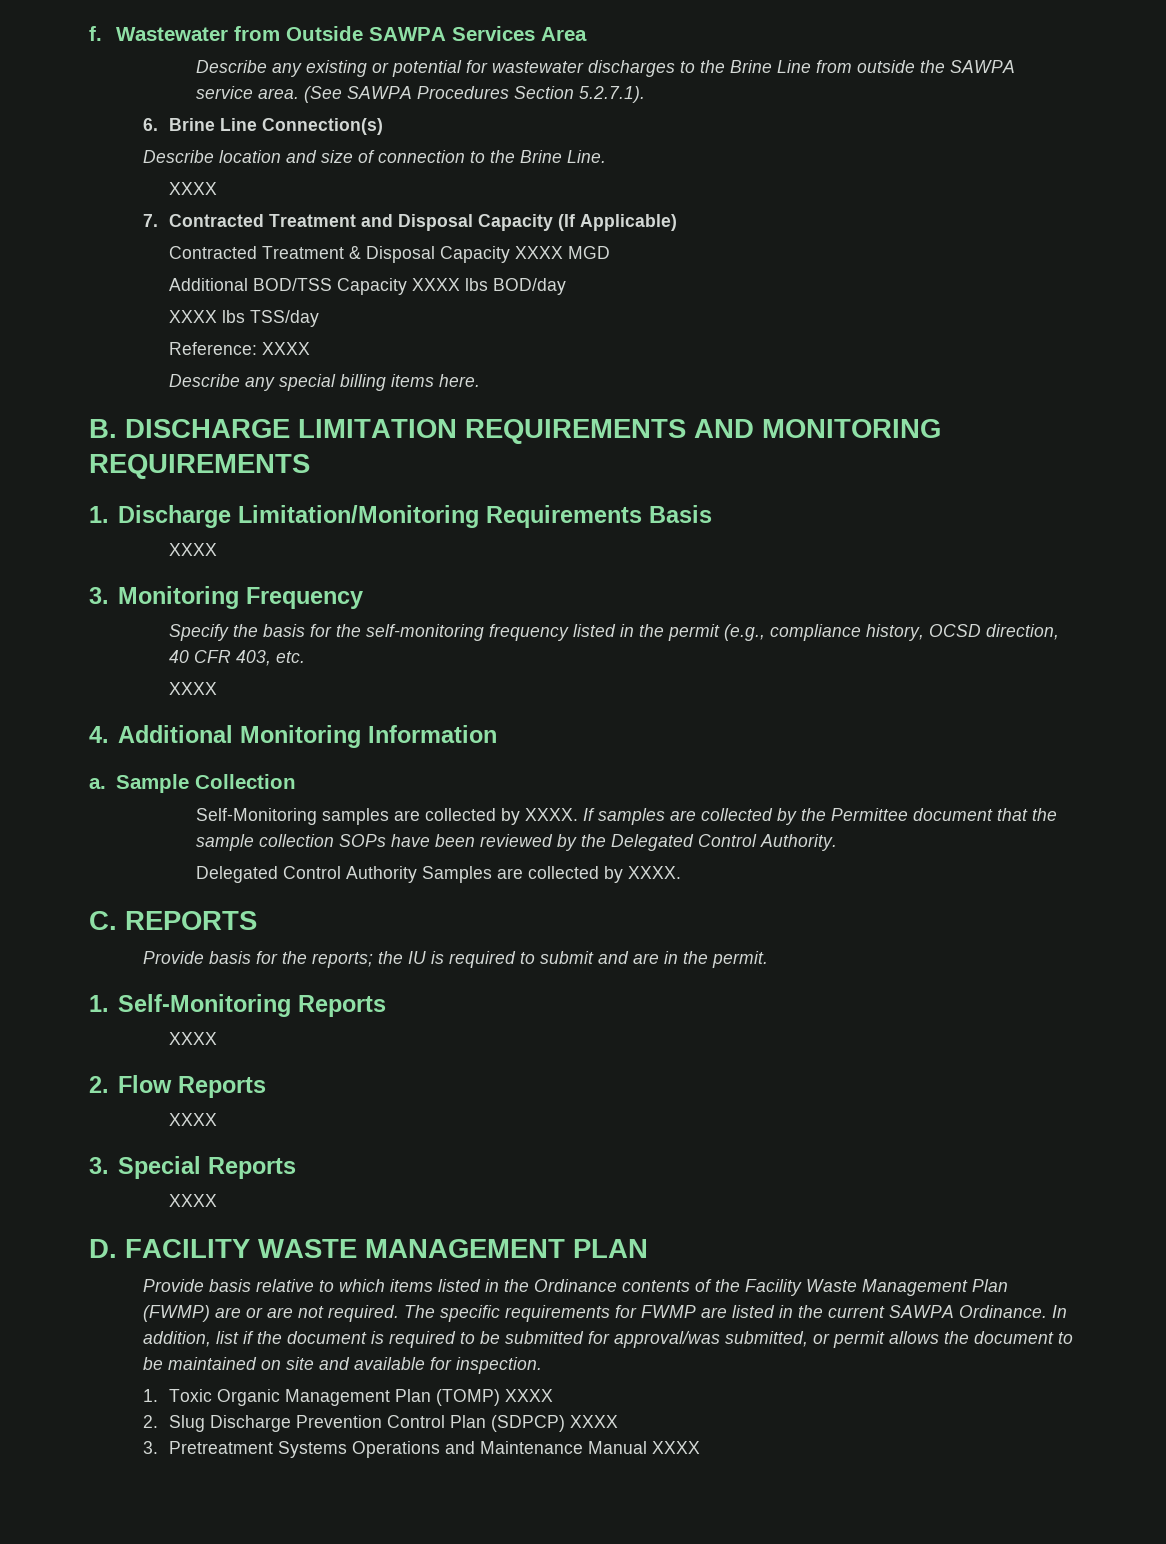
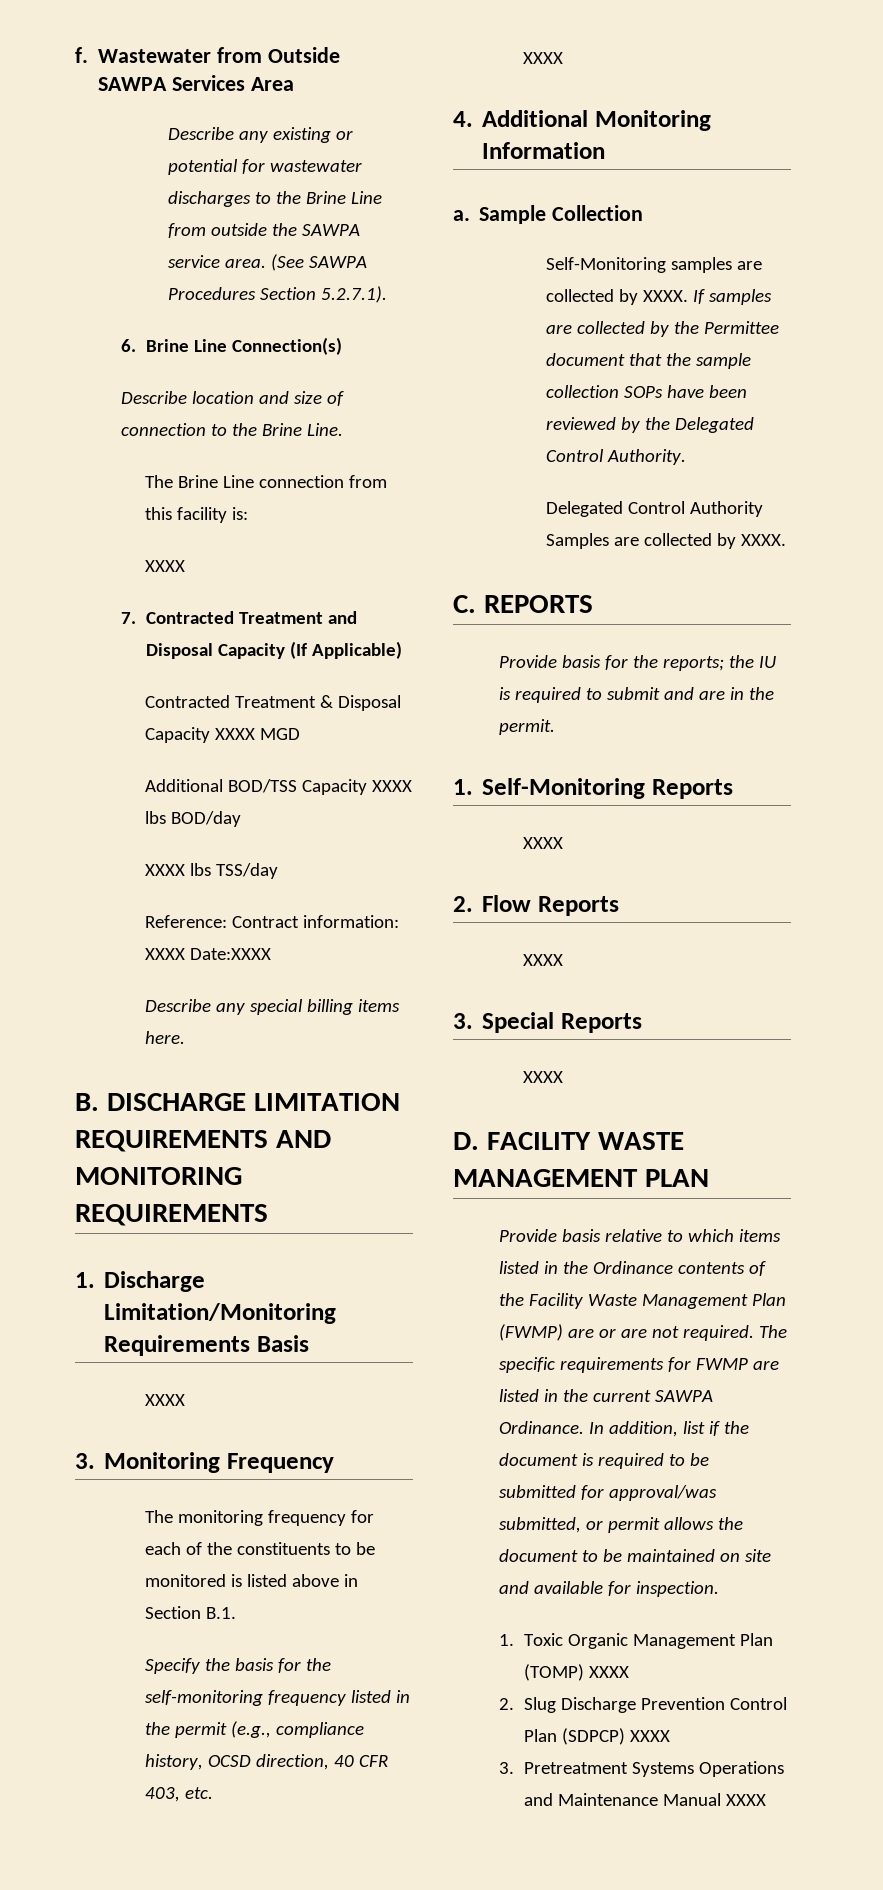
+ The Brine Line connection from this facility is:
- Reference: XXXX
+ Reference: Contract information: XXXX Date:XXXX
+ The monitoring frequency for each of the constituents to be monitored is listed above in Section B.1.

